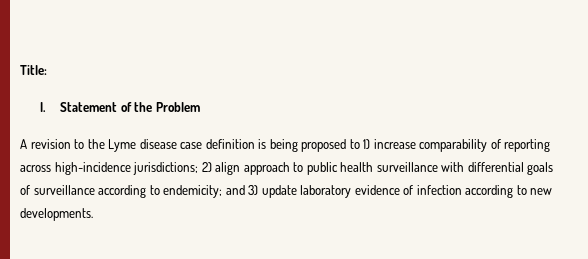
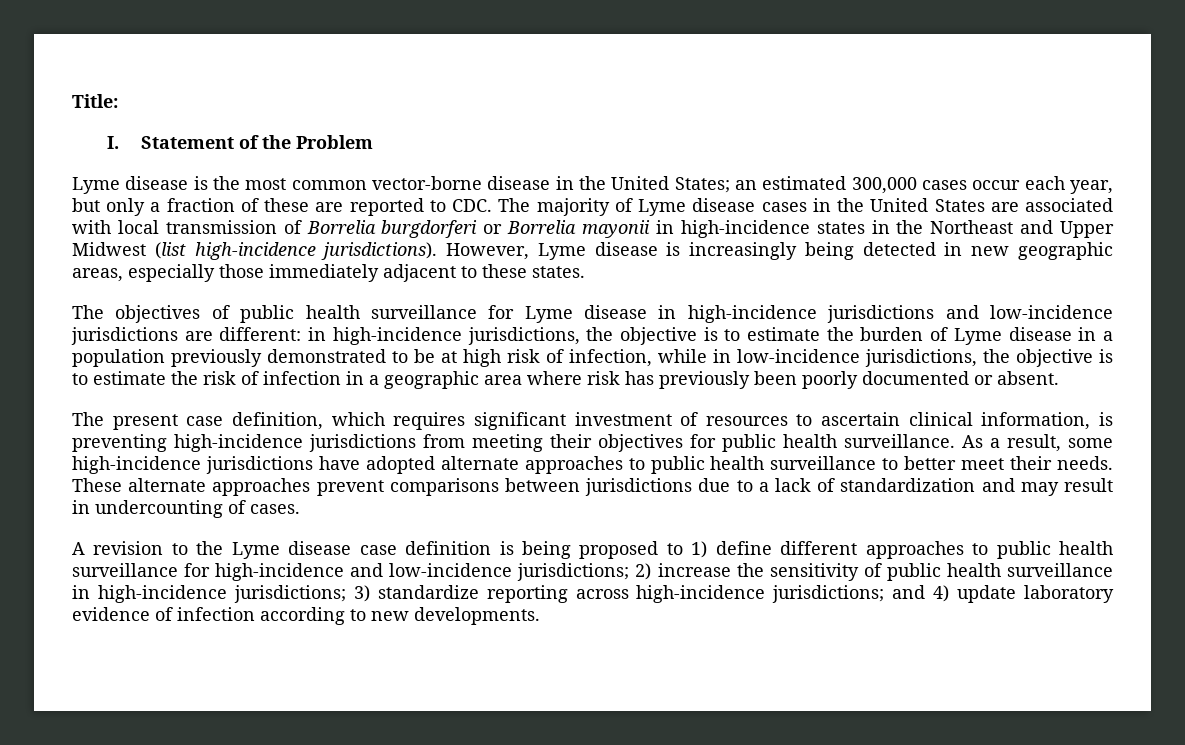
+ Lyme disease is the most common vector-borne disease in the United States; an estimated 300,000 cases occur each year, but only a fraction of these are reported to CDC. The majority of Lyme disease cases in the United States are associated with local transmission of Borrelia burgdorferi or Borrelia mayonii in high-incidence states in the Northeast and Upper Midwest (list high-incidence jurisdictions). However, Lyme disease is increasingly being detected in new geographic areas, especially those immediately adjacent to these states.
+ The objectives of public health surveillance for Lyme disease in high-incidence jurisdictions and low-incidence jurisdictions are different: in high-incidence jurisdictions, the objective is to estimate the burden of Lyme disease in a population previously demonstrated to be at high risk of infection, while in low-incidence jurisdictions, the objective is to estimate the risk of infection in a geographic area where risk has previously been poorly documented or absent.
+ The present case definition, which requires significant investment of resources to ascertain clinical information, is preventing high-incidence jurisdictions from meeting their objectives for public health surveillance. As a result, some high-incidence jurisdictions have adopted alternate approaches to public health surveillance to better meet their needs. These alternate approaches prevent comparisons between jurisdictions due to a lack of standardization and may result in undercounting of cases.
- A revision to the Lyme disease case definition is being proposed to 1) increase comparability of reporting across high-incidence jurisdictions; 2) align approach to public health surveillance with differential goals of surveillance according to endemicity; and 3) update laboratory evidence of infection according to new developments.
+ A revision to the Lyme disease case definition is being proposed to 1) define different approaches to public health surveillance for high-incidence and low-incidence jurisdictions; 2) increase the sensitivity of public health surveillance in high-incidence jurisdictions; 3) standardize reporting across high-incidence jurisdictions; and 4) update laboratory evidence of infection according to new developments.

